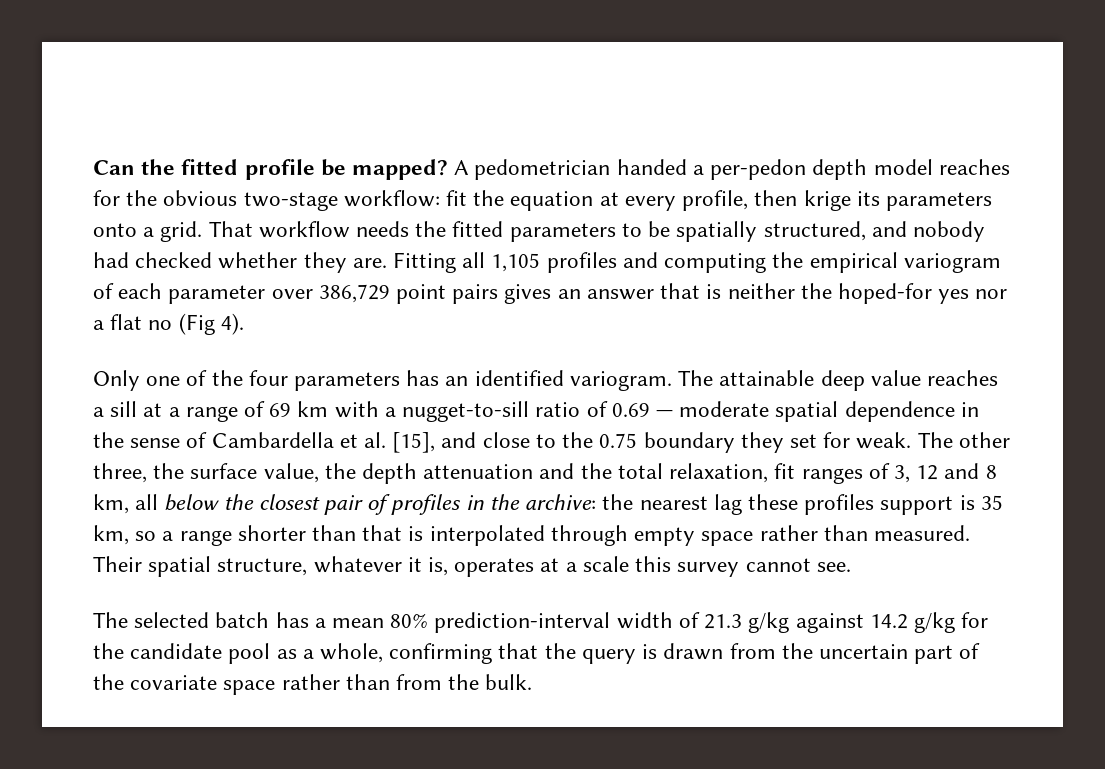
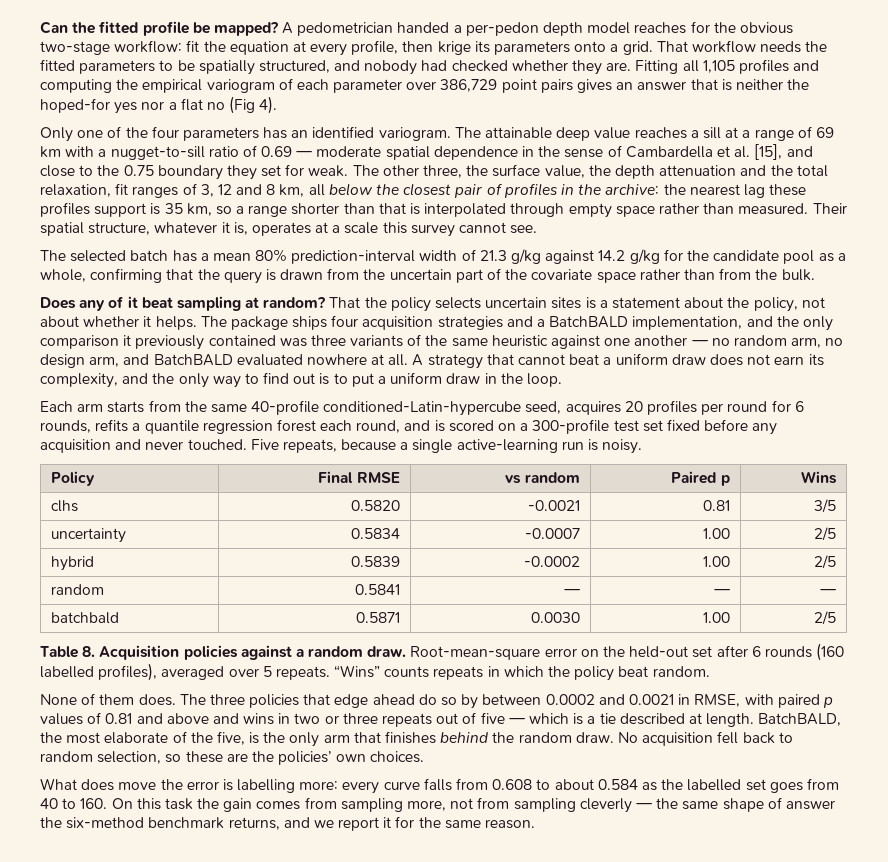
+ Does any of it beat sampling at random? That the policy selects uncertain sites is a statement about the policy, not about whether it helps. The package ships four acquisition strategies and a BatchBALD implementation, and the only comparison it previously contained was three variants of the same heuristic against one another — no random arm, no design arm, and BatchBALD evaluated nowhere at all. A strategy that cannot beat a uniform draw does not earn its complexity, and the only way to find out is to put a uniform draw in the loop.
+ Each arm starts from the same 40-profile conditioned-Latin-hypercube seed, acquires 20 profiles per round for 6 rounds, refits a quantile regression forest each round, and is scored on a 300-profile test set fixed before any acquisition and never touched. Five repeats, because a single active-learning run is noisy.
+ Policy | Final RMSE | vs random | Paired p | Wins
+ clhs | 0.5820 | -0.0021 | 0.81 | 3/5
+ uncertainty | 0.5834 | -0.0007 | 1.00 | 2/5
+ hybrid | 0.5839 | -0.0002 | 1.00 | 2/5
+ random | 0.5841 | — | — | —
+ batchbald | 0.5871 | 0.0030 | 1.00 | 2/5
+ Table 8. Acquisition policies against a random draw. Root-mean-square error on the held-out set after 6 rounds (160 labelled profiles), averaged over 5 repeats. “Wins” counts repeats in which the policy beat random.
+ None of them does. The three policies that edge ahead do so by between 0.0002 and 0.0021 in RMSE, with paired p values of 0.81 and above and wins in two or three repeats out of five — which is a tie described at length. BatchBALD, the most elaborate of the five, is the only arm that finishes behind the random draw. No acquisition fell back to random selection, so these are the policies’ own choices.
+ What does move the error is labelling more: every curve falls from 0.608 to about 0.584 as the labelled set goes from 40 to 160. On this task the gain comes from sampling more, not from sampling cleverly — the same shape of answer the six-method benchmark returns, and we report it for the same reason.

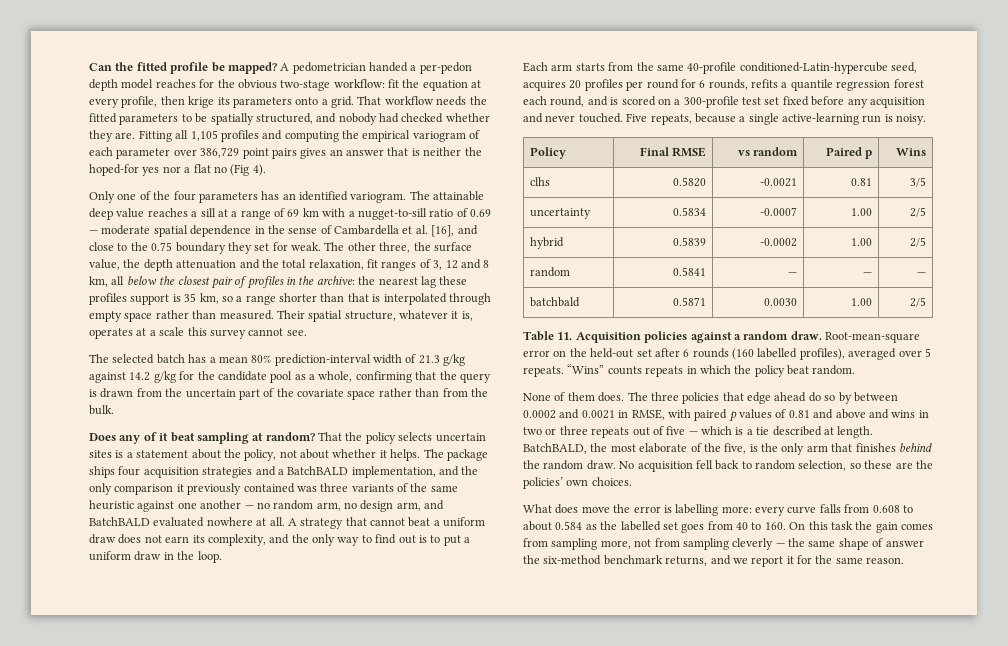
- The attainable deep value reaches a sill at a range of 69 km with a nugget-to-sill ratio of 0.69 — moderate spatial dependence in the sense of Cambardella et al. [15], and close to the 0.75 boundary they set for weak.
+ The attainable deep value reaches a sill at a range of 69 km with a nugget-to-sill ratio of 0.69 — moderate spatial dependence in the sense of Cambardella et al. [16], and close to the 0.75 boundary they set for weak.
- Table 8. Acquisition policies against a random draw.
+ Table 11. Acquisition policies against a random draw.

